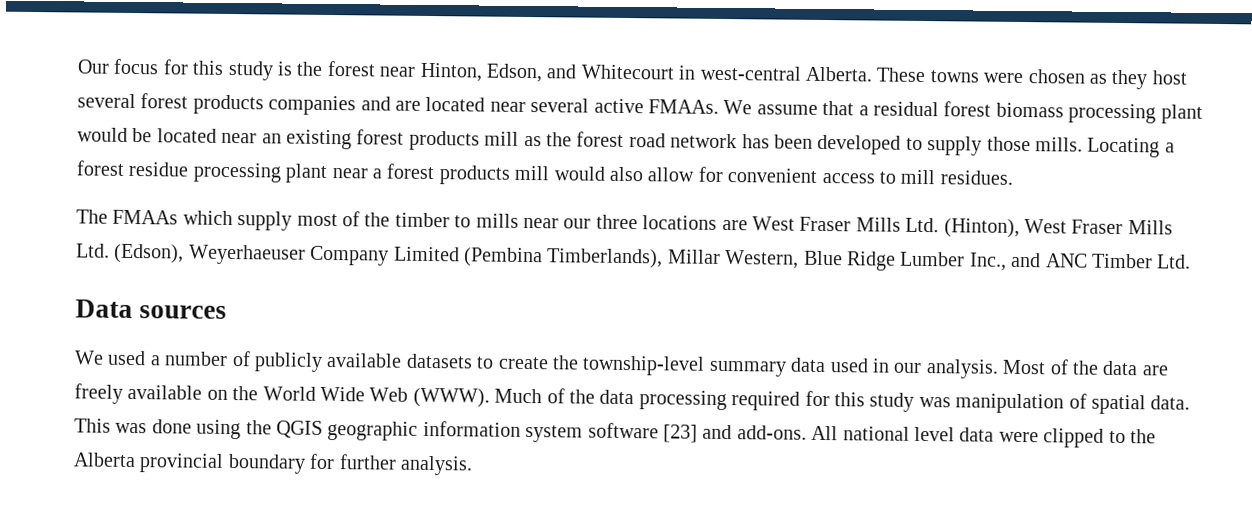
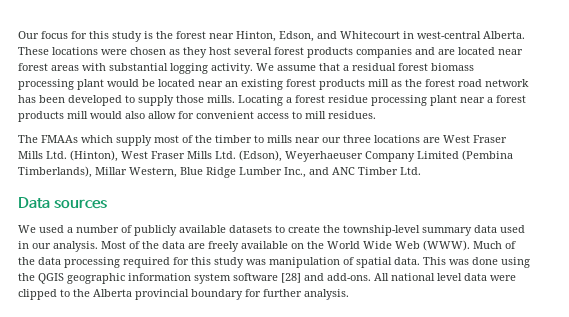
- These towns were chosen as they host several forest products companies and are located near several active FMAAs.
+ These locations were chosen as they host several forest products companies and are located near forest areas with substantial logging activity.
- This was done using the QGIS geographic information system software [23] and add-ons.
+ This was done using the QGIS geographic information system software [28] and add-ons.

